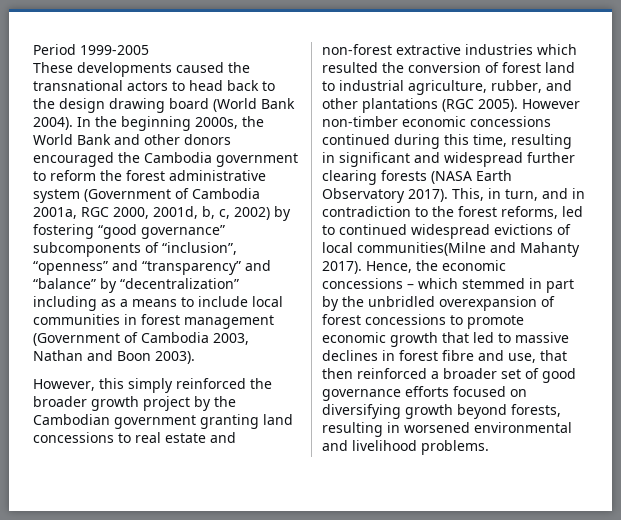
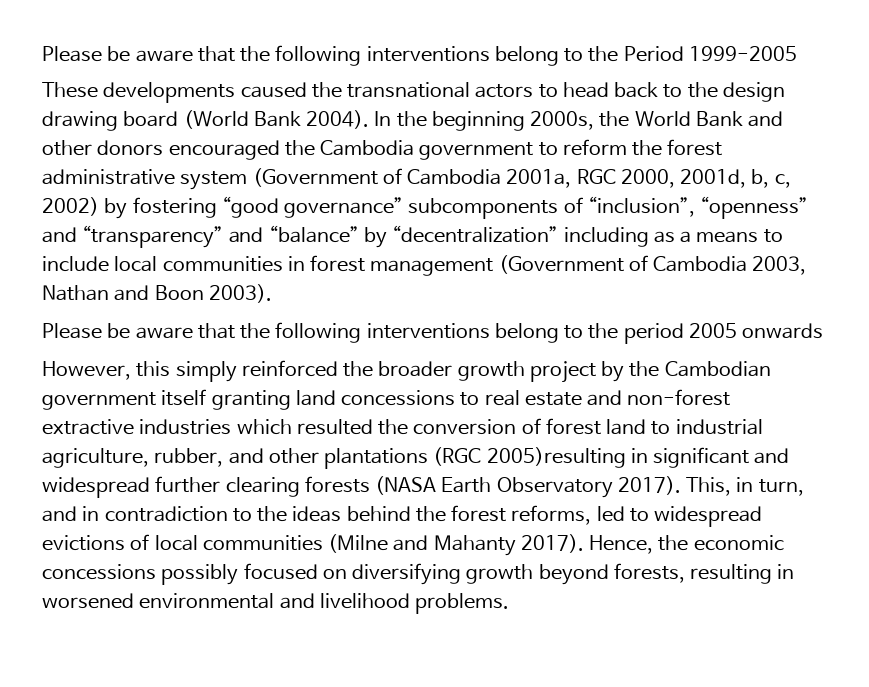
- Period 1999-2005
+ Please be aware that the following interventions belong to the Period 1999-2005
+ Please be aware that the following interventions belong to the period 2005 onwards
- However, this simply reinforced the broader growth project by the Cambodian government granting land concessions to real estate and non-forest extractive industries which resulted the conversion of forest land to industrial agriculture, rubber, and other plantations (RGC 2005). However non-timber economic concessions continued during this time, resulting in significant and widespread further clearing forests (NASA Earth Observatory 2017).
+ However, this simply reinforced the broader growth project by the Cambodian government itself granting land concessions to real estate and non-forest extractive industries which resulted the conversion of forest land to industrial agriculture, rubber, and other plantations (RGC 2005)resulting in significant and widespread further clearing forests (NASA Earth Observatory 2017).
- This, in turn, and in contradiction to the forest reforms, led to continued widespread evictions of local communities(Milne and Mahanty 2017).
+ This, in turn, and in contradiction to the ideas behind the forest reforms, led to widespread evictions of local communities (Milne and Mahanty 2017).
- Hence, the economic concessions – which stemmed in part by the unbridled overexpansion of forest concessions to promote economic growth that led to massive declines in forest fibre and use, that then reinforced a broader set of good governance efforts focused on diversifying growth beyond forests, resulting in worsened environmental and livelihood problems.
+ Hence, the economic concessions possibly focused on diversifying growth beyond forests, resulting in worsened environmental and livelihood problems.

